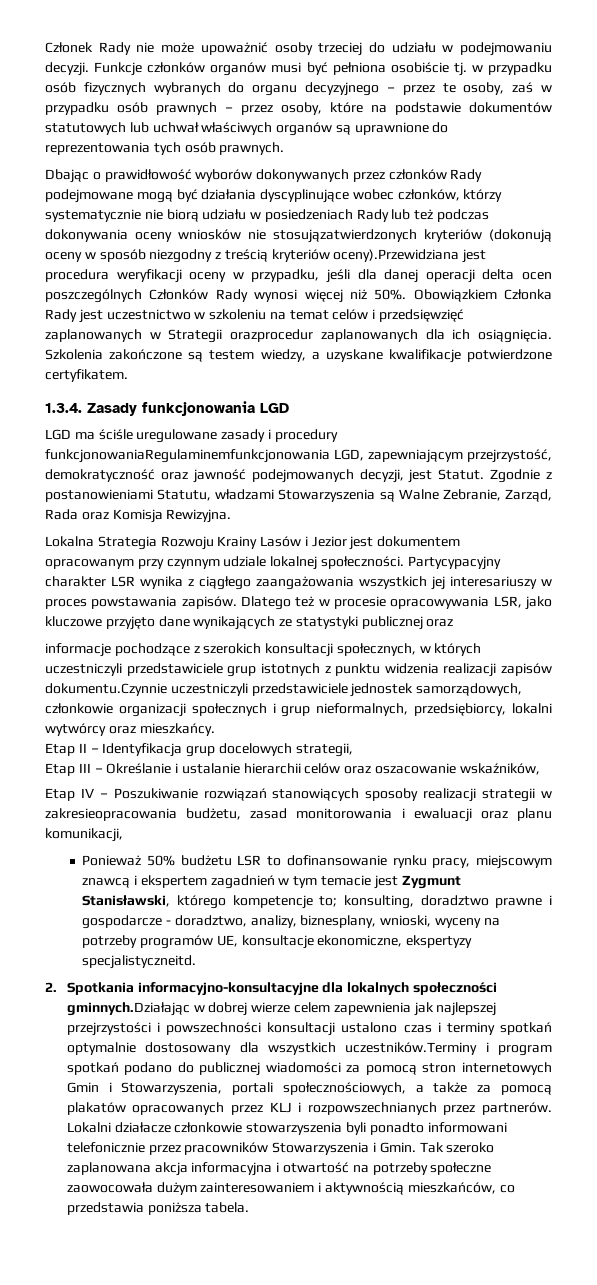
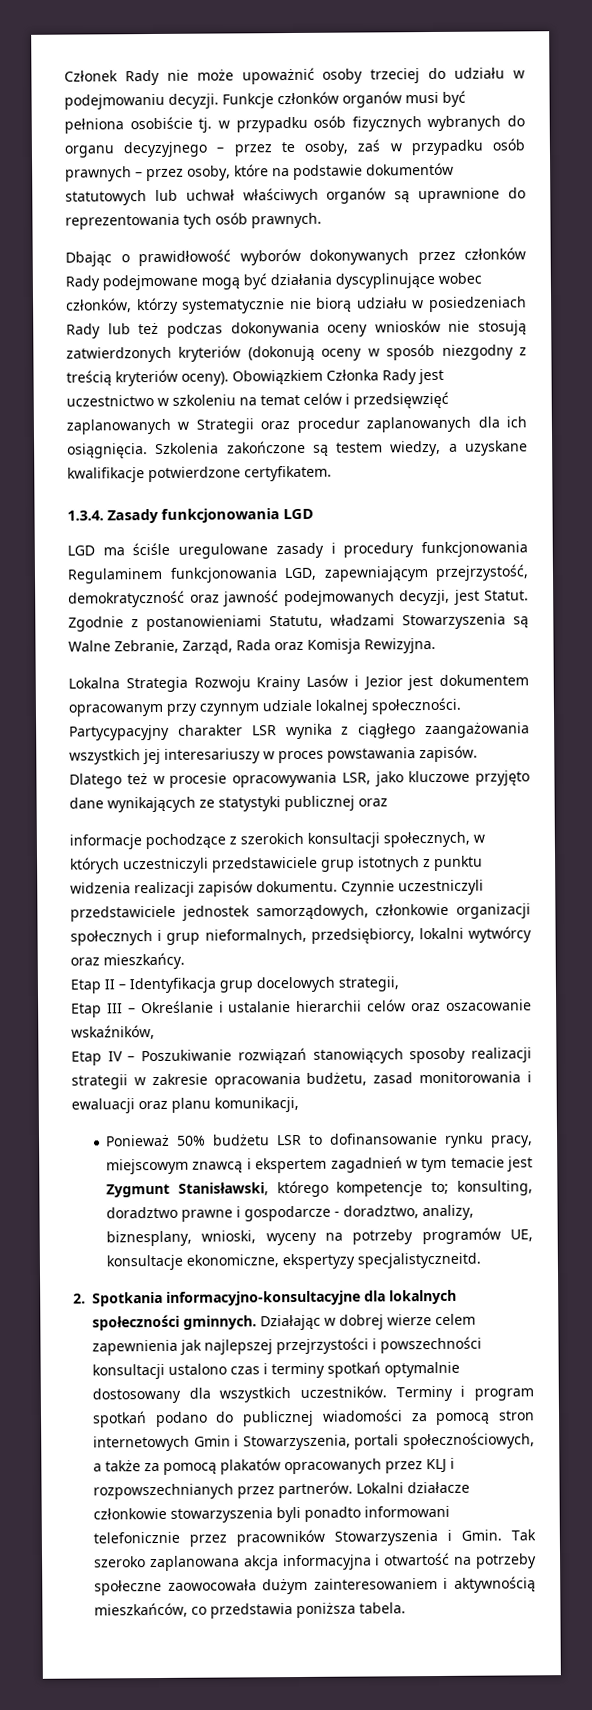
- Dbając o prawidłowość wyborów dokonywanych przez członków Rady podejmowane mogą być działania dyscyplinujące wobec członków, którzy systematycznie nie biorą udziału w posiedzeniach Rady lub też podczas dokonywania oceny wniosków nie stosujązatwierdzonych kryteriów (dokonują oceny w sposób niezgodny z treścią kryteriów oceny).Przewidziana jest procedura weryfikacji oceny w przypadku, jeśli dla danej operacji delta ocen poszczególnych Członków Rady wynosi więcej niż 50%.
+ Dbając o prawidłowość wyborów dokonywanych przez członków Rady podejmowane mogą być działania dyscyplinujące wobec członków, którzy systematycznie nie biorą udziału w posiedzeniach Rady lub też podczas dokonywania oceny wniosków nie stosują zatwierdzonych kryteriów (dokonują oceny w sposób niezgodny z treścią kryteriów oceny).
- Obowiązkiem Członka Rady jest uczestnictwo w szkoleniu na temat celów i przedsięwzięć zaplanowanych w Strategii orazprocedur zaplanowanych dla ich osiągnięcia.
+ Obowiązkiem Członka Rady jest uczestnictwo w szkoleniu na temat celów i przedsięwzięć zaplanowanych w Strategii oraz procedur zaplanowanych dla ich osiągnięcia.
- LGD ma ściśle uregulowane zasady i procedury funkcjonowaniaRegulaminemfunkcjonowania LGD, zapewniającym przejrzystość, demokratyczność oraz jawność podejmowanych decyzji, jest Statut.
+ LGD ma ściśle uregulowane zasady i procedury funkcjonowania Regulaminem funkcjonowania LGD, zapewniającym przejrzystość, demokratyczność oraz jawność podejmowanych decyzji, jest Statut.
- informacje pochodzące z szerokich konsultacji społecznych, w których uczestniczyli przedstawiciele grup istotnych z punktu widzenia realizacji zapisów dokumentu.Czynnie uczestniczyli przedstawiciele jednostek samorządowych, członkowie organizacji społecznych i grup nieformalnych, przedsiębiorcy, lokalni wytwórcy oraz mieszkańcy.
+ informacje pochodzące z szerokich konsultacji społecznych, w których uczestniczyli przedstawiciele grup istotnych z punktu widzenia realizacji zapisów dokumentu. Czynnie uczestniczyli przedstawiciele jednostek samorządowych, członkowie organizacji społecznych i grup nieformalnych, przedsiębiorcy, lokalni wytwórcy oraz mieszkańcy.
- Etap IV – Poszukiwanie rozwiązań stanowiących sposoby realizacji strategii w zakresieopracowania budżetu, zasad monitorowania i ewaluacji oraz planu komunikacji,
+ Etap IV – Poszukiwanie rozwiązań stanowiących sposoby realizacji strategii w zakresie opracowania budżetu, zasad monitorowania i ewaluacji oraz planu komunikacji,
- 2. Spotkania informacyjno-konsultacyjne dla lokalnych społeczności gminnych.Działając w dobrej wierze celem zapewnienia jak najlepszej przejrzystości i powszechności konsultacji ustalono czas i terminy spotkań optymalnie dostosowany dla wszystkich uczestników.Terminy i program spotkań podano do publicznej wiadomości za pomocą stron internetowych Gmin i Stowarzyszenia, portali społecznościowych, a także za pomocą plakatów opracowanych przez KLJ i rozpowszechnianych przez partnerów.
+ 2. Spotkania informacyjno-konsultacyjne dla lokalnych społeczności gminnych. Działając w dobrej wierze celem zapewnienia jak najlepszej przejrzystości i powszechności konsultacji ustalono czas i terminy spotkań optymalnie dostosowany dla wszystkich uczestników. Terminy i program spotkań podano do publicznej wiadomości za pomocą stron internetowych Gmin i Stowarzyszenia, portali społecznościowych, a także za pomocą plakatów opracowanych przez KLJ i rozpowszechnianych przez partnerów.

